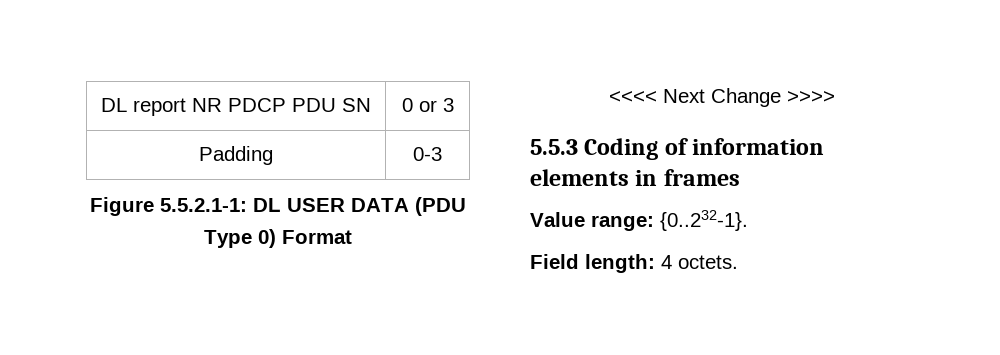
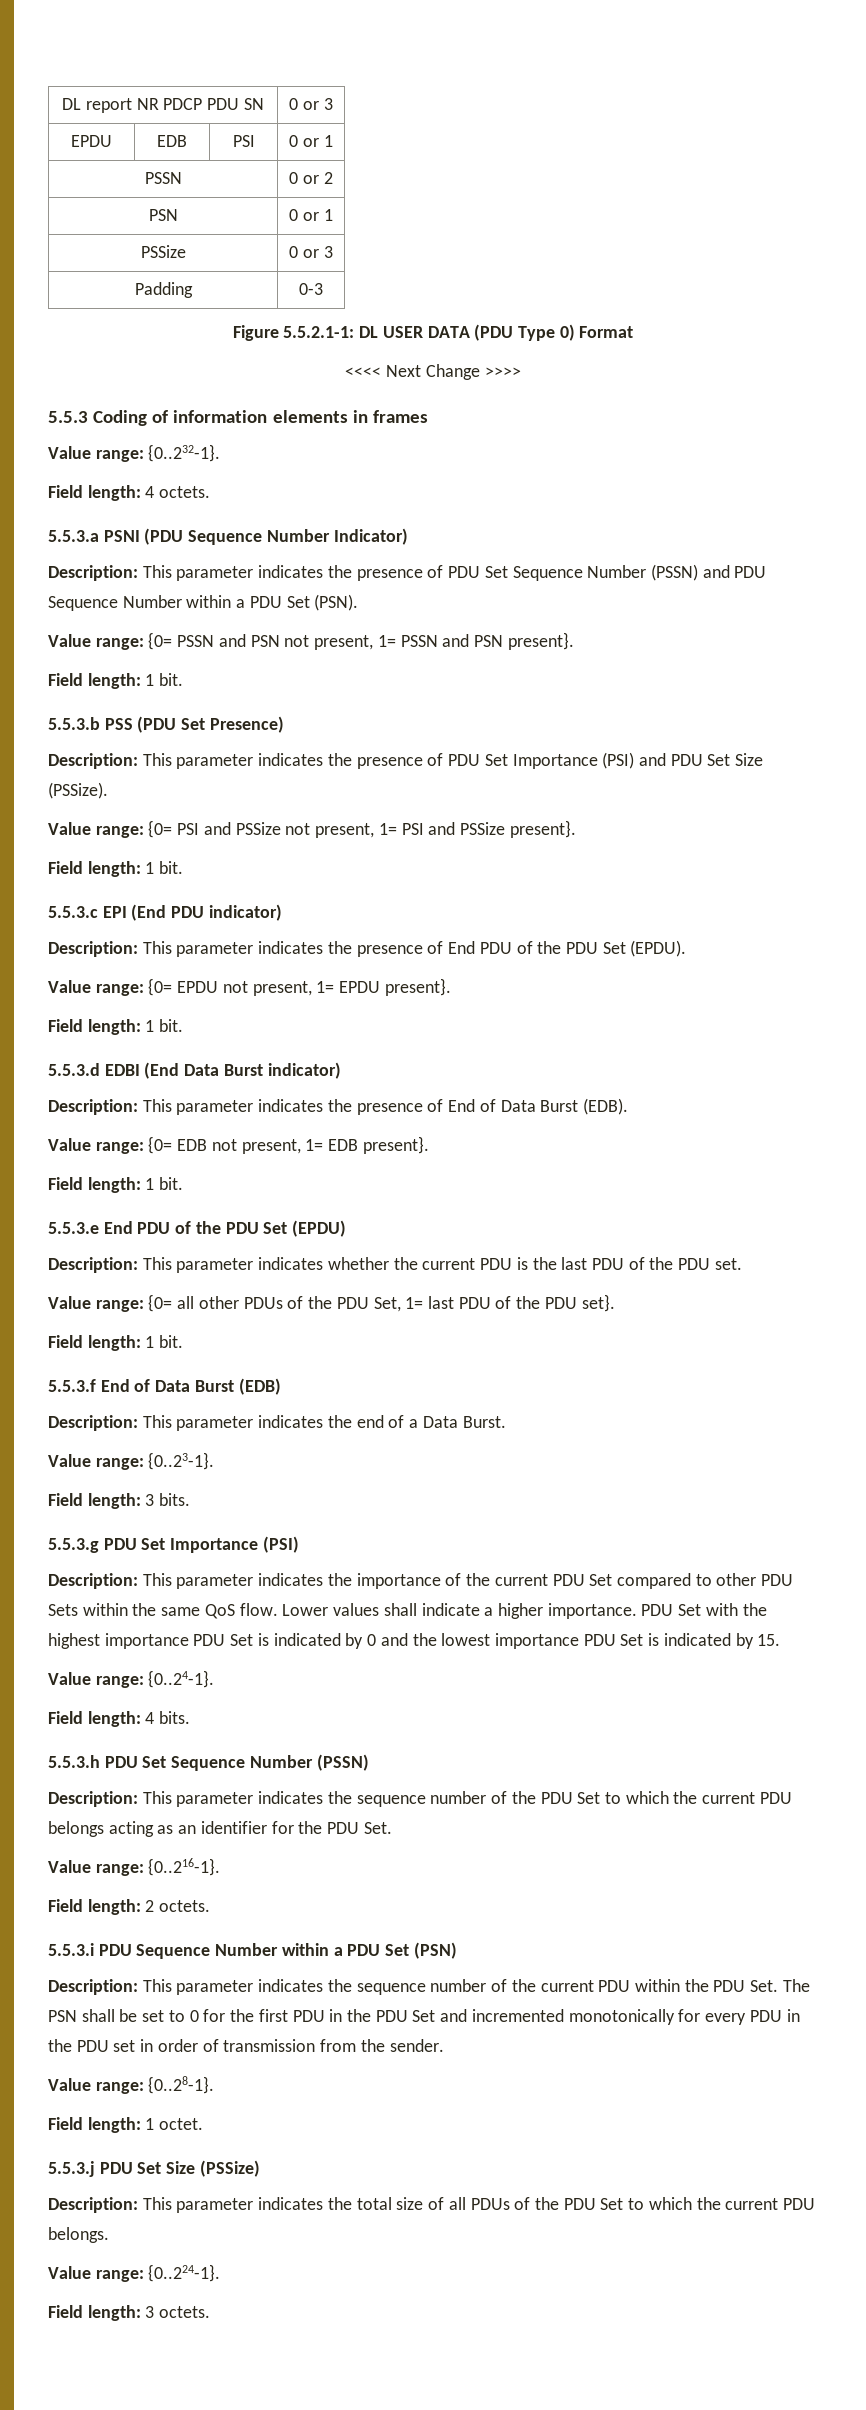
+ EPDU | EDB | PSI | 0 or 1
+ PSSN | 0 or 2
+ PSN | 0 or 1
+ PSSize | 0 or 3
+ 5.5.3.a PSNI (PDU Sequence Number Indicator)
+ Description: This parameter indicates the presence of PDU Set Sequence Number (PSSN) and PDU Sequence Number within a PDU Set (PSN).
+ Value range: {0= PSSN and PSN not present, 1= PSSN and PSN present}.
+ Field length: 1 bit.
+ 5.5.3.b PSS (PDU Set Presence)
+ Description: This parameter indicates the presence of PDU Set Importance (PSI) and PDU Set Size (PSSize).
+ Value range: {0= PSI and PSSize not present, 1= PSI and PSSize present}.
+ Field length: 1 bit.
+ 5.5.3.c EPI (End PDU indicator)
+ Description: This parameter indicates the presence of End PDU of the PDU Set (EPDU).
+ Value range: {0= EPDU not present, 1= EPDU present}.
+ Field length: 1 bit.
+ 5.5.3.d EDBI (End Data Burst indicator)
+ Description: This parameter indicates the presence of End of Data Burst (EDB).
+ Value range: {0= EDB not present, 1= EDB present}.
+ Field length: 1 bit.
+ 5.5.3.e End PDU of the PDU Set (EPDU)
+ Description: This parameter indicates whether the current PDU is the last PDU of the PDU set.
+ Value range: {0= all other PDUs of the PDU Set, 1= last PDU of the PDU set}.
+ Field length: 1 bit.
+ 5.5.3.f End of Data Burst (EDB)
+ Description: This parameter indicates the end of a Data Burst.
+ Value range: {0..23-1}.
+ Field length: 3 bits.
+ 5.5.3.g PDU Set Importance (PSI)
+ Description: This parameter indicates the importance of the current PDU Set compared to other PDU Sets within the same QoS flow. Lower values shall indicate a higher importance. PDU Set with the highest importance PDU Set is indicated by 0 and the lowest importance PDU Set is indicated by 15.
+ Value range: {0..24-1}.
+ Field length: 4 bits.
+ 5.5.3.h PDU Set Sequence Number (PSSN)
+ Description: This parameter indicates the sequence number of the PDU Set to which the current PDU belongs acting as an identifier for the PDU Set.
+ Value range: {0..216-1}.
+ Field length: 2 octets.
+ 5.5.3.i PDU Sequence Number within a PDU Set (PSN)
+ Description: This parameter indicates the sequence number of the current PDU within the PDU Set. The PSN shall be set to 0 for the first PDU in the PDU Set and incremented monotonically for every PDU in the PDU set in order of transmission from the sender.
+ Value range: {0..28-1}.
+ Field length: 1 octet.
+ 5.5.3.j PDU Set Size (PSSize)
+ Description: This parameter indicates the total size of all PDUs of the PDU Set to which the current PDU belongs.
+ Value range: {0..224-1}.
+ Field length: 3 octets.

